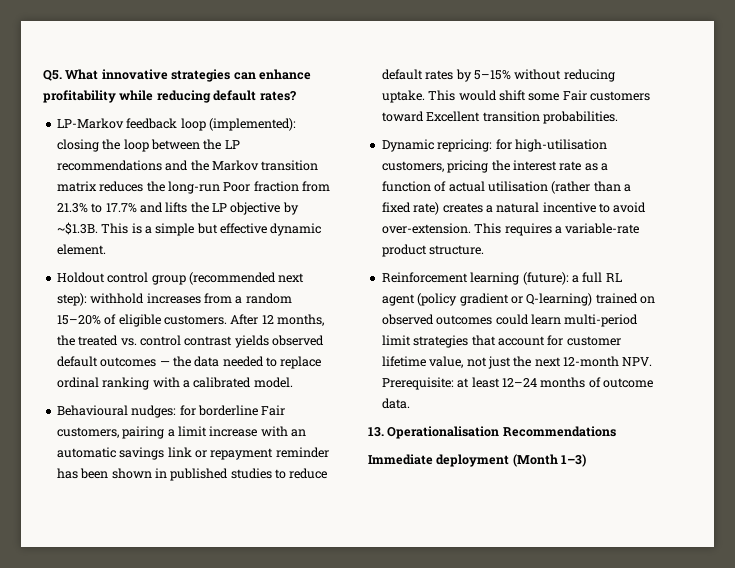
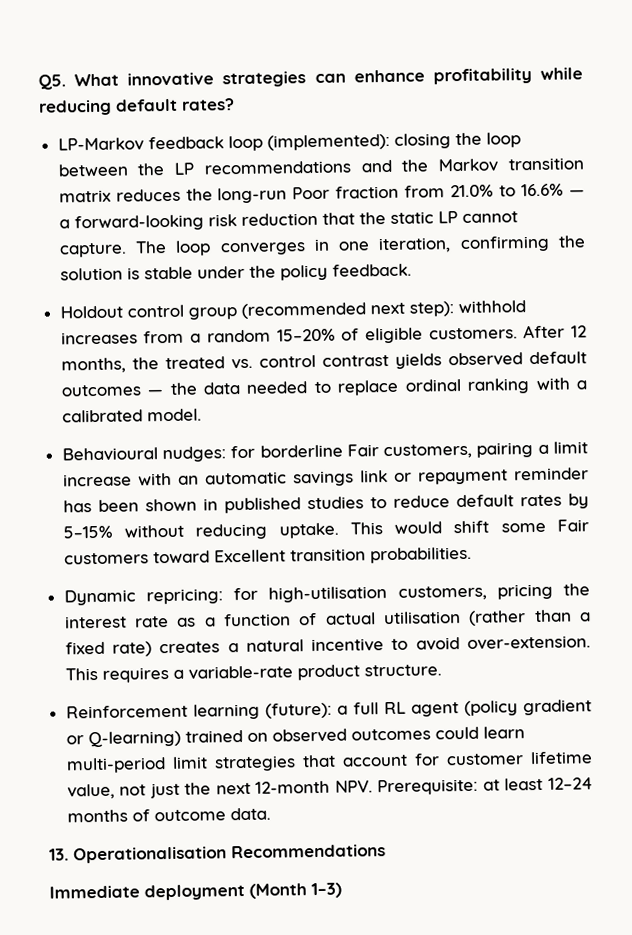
- LP-Markov feedback loop (implemented): closing the loop between the LP recommendations and the Markov transition matrix reduces the long-run Poor fraction from 21.3% to 17.7% and lifts the LP objective by ~$1.3B. This is a simple but effective dynamic element.
+ LP-Markov feedback loop (implemented): closing the loop between the LP recommendations and the Markov transition matrix reduces the long-run Poor fraction from 21.0% to 16.6% — a forward-looking risk reduction that the static LP cannot capture. The loop converges in one iteration, confirming the solution is stable under the policy feedback.

